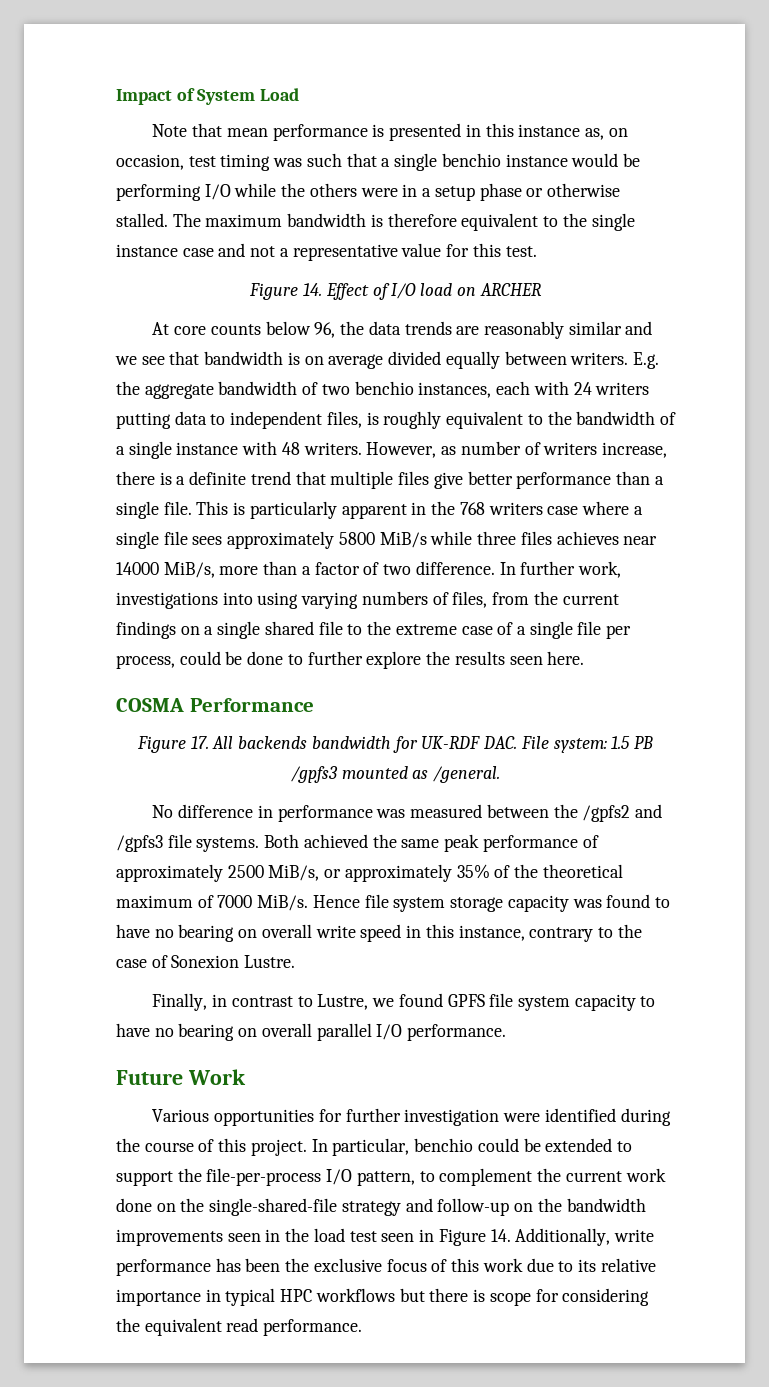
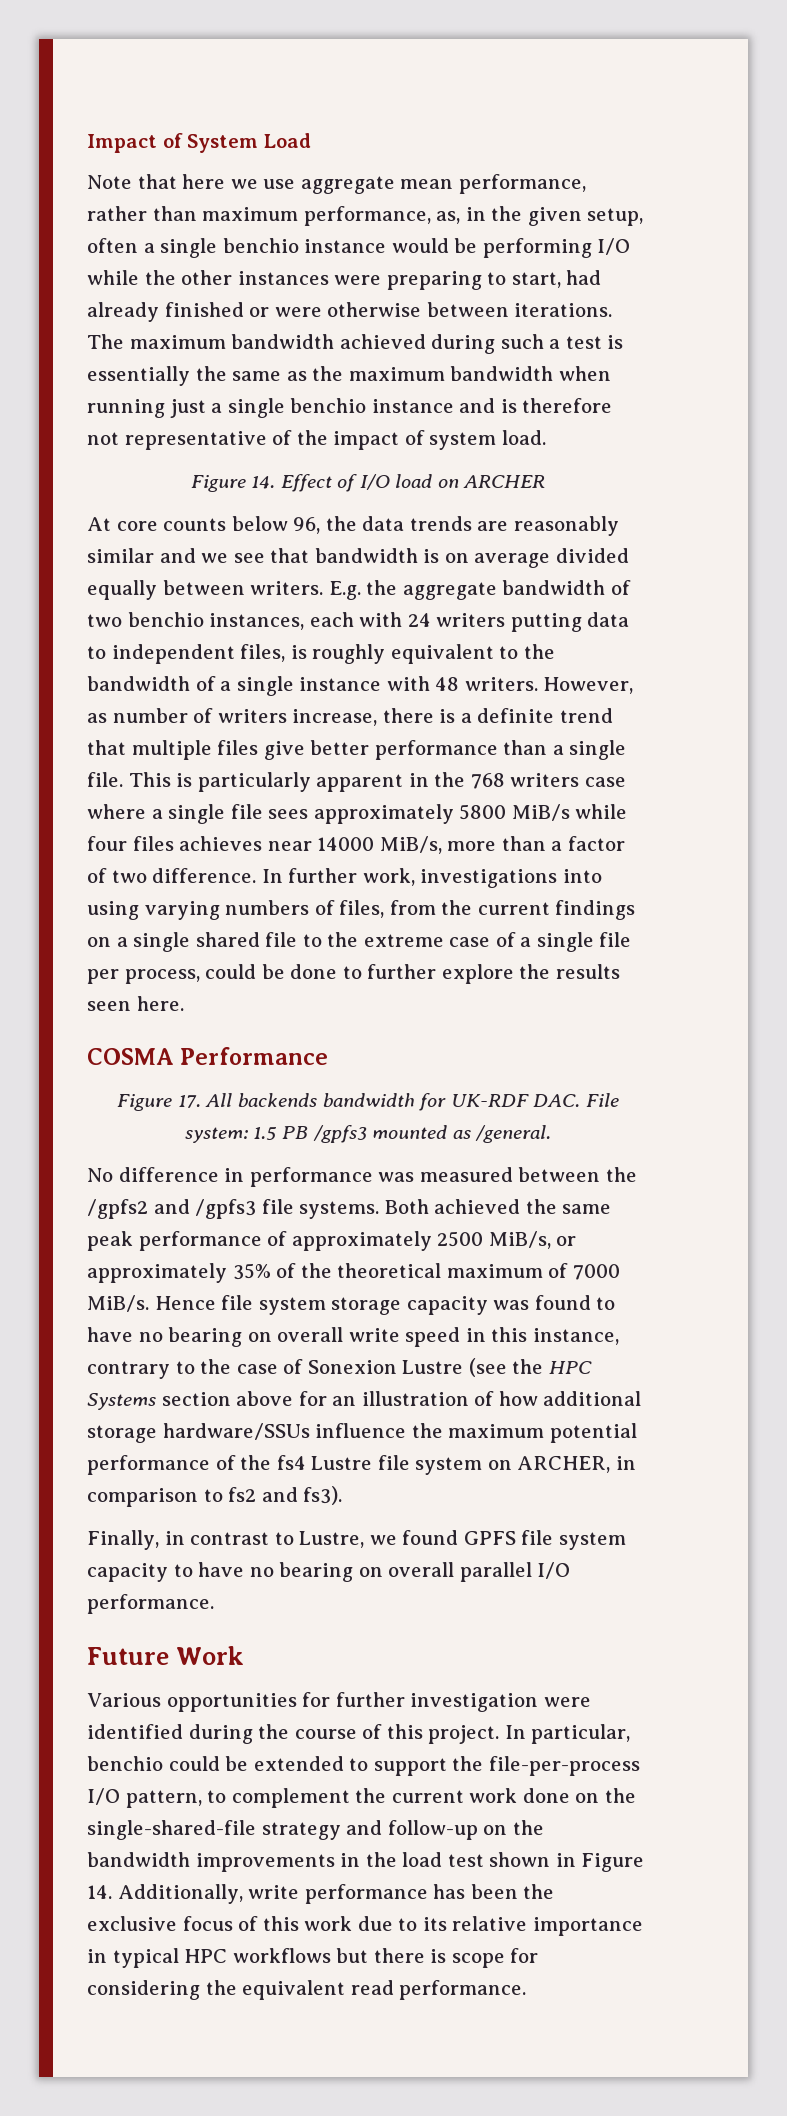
- Note that mean performance is presented in this instance as, on occasion, test timing was such that a single benchio instance would be performing I/O while the others were in a setup phase or otherwise stalled. The maximum bandwidth is therefore equivalent to the single instance case and not a representative value for this test.
+ Note that here we use aggregate mean performance, rather than maximum performance, as, in the given setup, often a single benchio instance would be performing I/O while the other instances were preparing to start, had already finished or were otherwise between iterations. The maximum bandwidth achieved during such a test is essentially the same as the maximum bandwidth when running just a single benchio instance and is therefore not representative of the impact of system load.
- This is particularly apparent in the 768 writers case where a single file sees approximately 5800 MiB/s while three files achieves near 14000 MiB/s, more than a factor of two difference.
+ This is particularly apparent in the 768 writers case where a single file sees approximately 5800 MiB/s while four files achieves near 14000 MiB/s, more than a factor of two difference.
- Hence file system storage capacity was found to have no bearing on overall write speed in this instance, contrary to the case of Sonexion Lustre.
+ Hence file system storage capacity was found to have no bearing on overall write speed in this instance, contrary to the case of Sonexion Lustre (see the HPC Systems section above for an illustration of how additional storage hardware/SSUs influence the maximum potential performance of the fs4 Lustre file system on ARCHER, in comparison to fs2 and fs3).
- In particular, benchio could be extended to support the file-per-process I/O pattern, to complement the current work done on the single-shared-file strategy and follow-up on the bandwidth improvements seen in the load test seen in Figure 14. Additionally, write performance has been the exclusive focus of this work due to its relative importance in typical HPC workflows but there is scope for considering the equivalent read performance.
+ In particular, benchio could be extended to support the file-per-process I/O pattern, to complement the current work done on the single-shared-file strategy and follow-up on the bandwidth improvements in the load test shown in Figure 14. Additionally, write performance has been the exclusive focus of this work due to its relative importance in typical HPC workflows but there is scope for considering the equivalent read performance.

